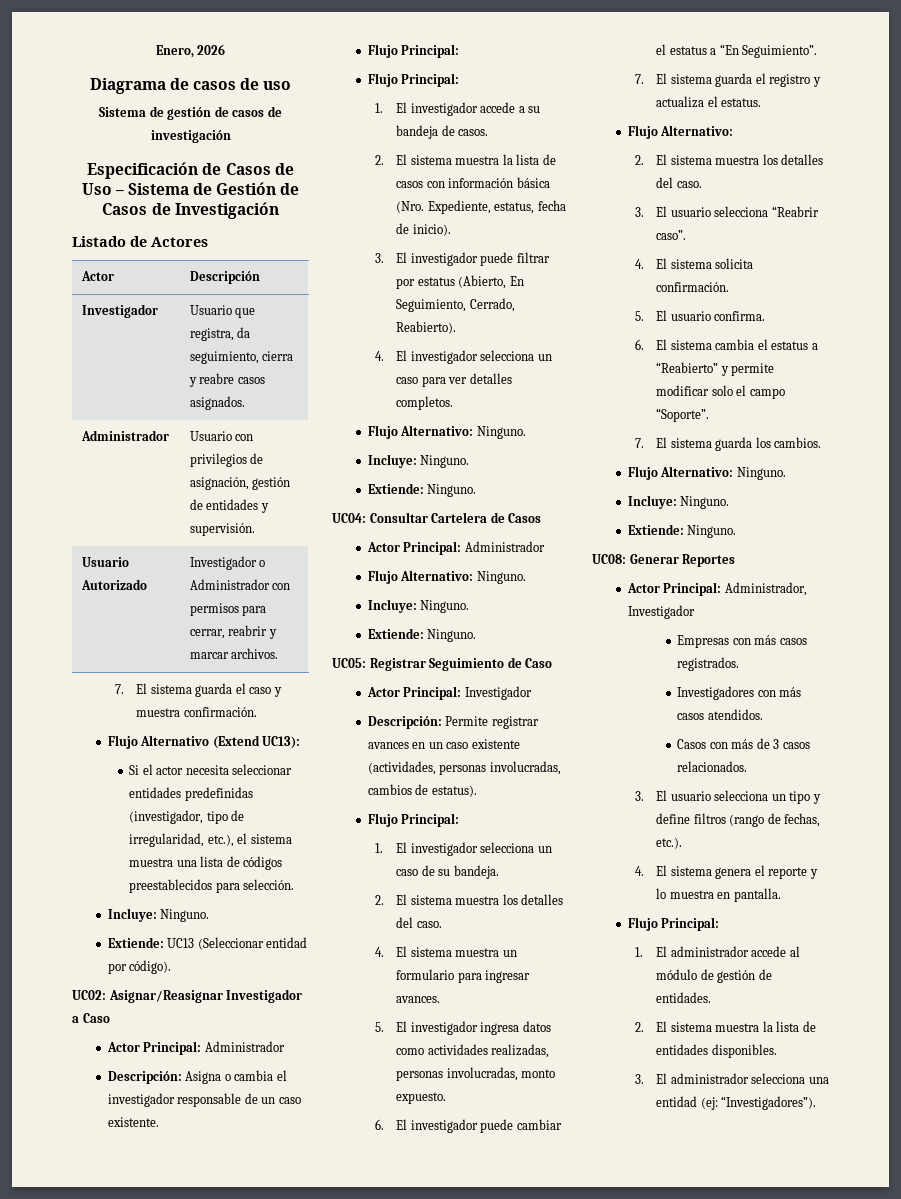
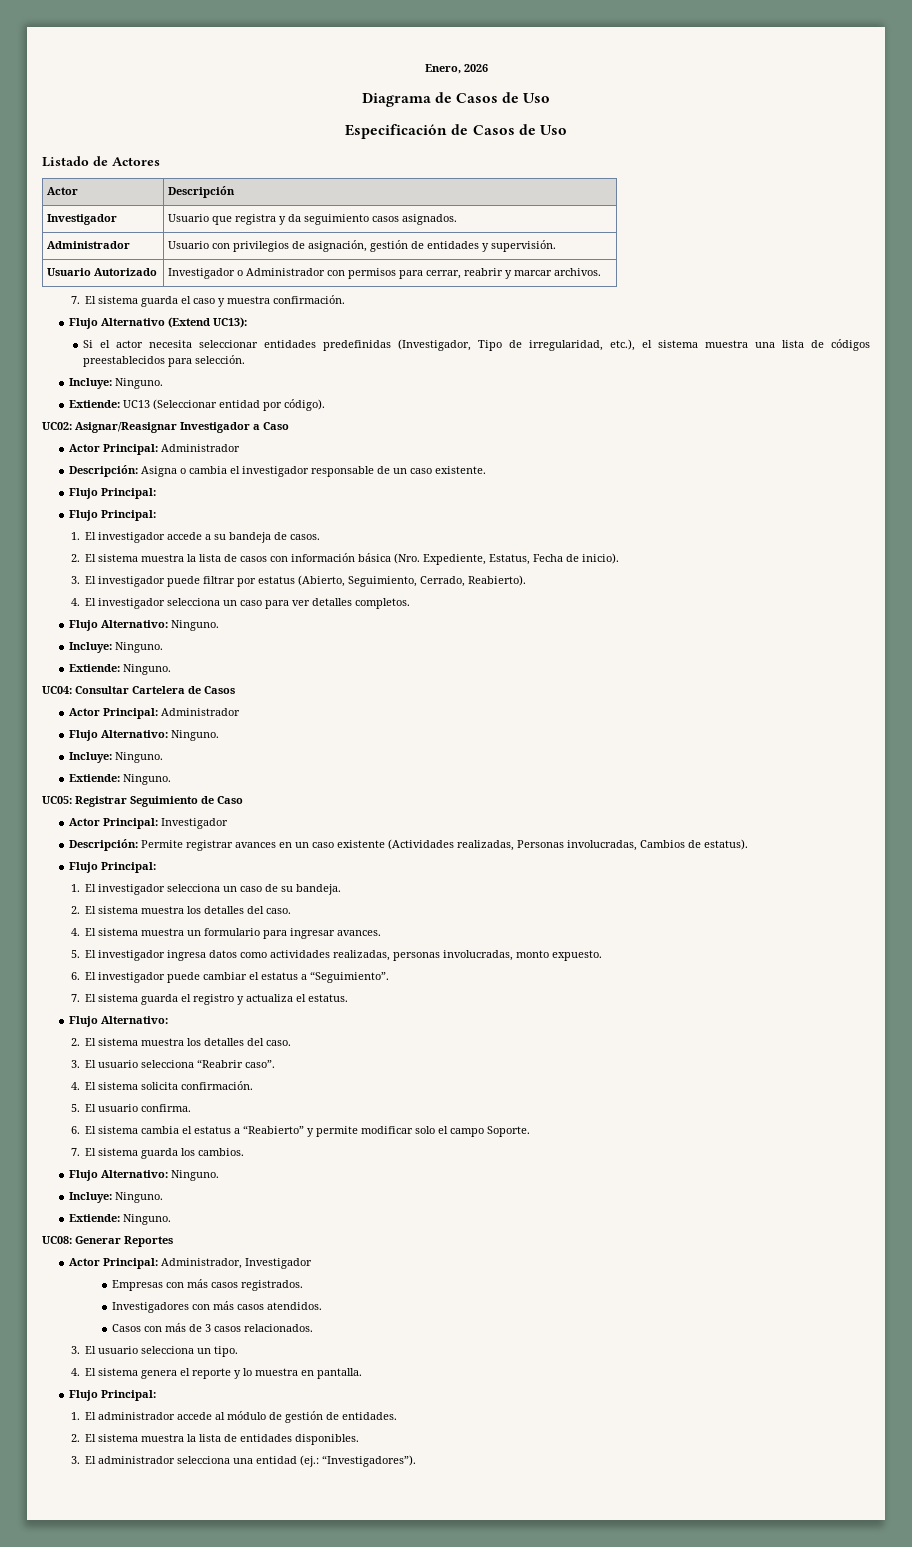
- Diagrama de casos de uso
- Sistema de gestión de casos de investigación
+ Diagrama de Casos de Uso
- Especificación de Casos de Uso – Sistema de Gestión de Casos de Investigación
+ Especificación de Casos de Uso
- Investigador | Usuario que registra, da seguimiento, cierra y reabre casos asignados.
+ Investigador | Usuario que registra y da seguimiento casos asignados.
- Si el actor necesita seleccionar entidades predefinidas (investigador, tipo de irregularidad, etc.), el sistema muestra una lista de códigos preestablecidos para selección.
+ Si el actor necesita seleccionar entidades predefinidas (Investigador, Tipo de irregularidad, etc.), el sistema muestra una lista de códigos preestablecidos para selección.
- 2. El sistema muestra la lista de casos con información básica (Nro. Expediente, estatus, fecha de inicio).
+ 2. El sistema muestra la lista de casos con información básica (Nro. Expediente, Estatus, Fecha de inicio).
- 3. El investigador puede filtrar por estatus (Abierto, En Seguimiento, Cerrado, Reabierto).
+ 3. El investigador puede filtrar por estatus (Abierto, Seguimiento, Cerrado, Reabierto).
- Descripción: Permite registrar avances en un caso existente (actividades, personas involucradas, cambios de estatus).
+ Descripción: Permite registrar avances en un caso existente (Actividades realizadas, Personas involucradas, Cambios de estatus).
- 6. El investigador puede cambiar el estatus a “En Seguimiento”.
+ 6. El investigador puede cambiar el estatus a “Seguimiento”.
- 6. El sistema cambia el estatus a “Reabierto” y permite modificar solo el campo “Soporte”.
+ 6. El sistema cambia el estatus a “Reabierto” y permite modificar solo el campo Soporte.
- 3. El usuario selecciona un tipo y define filtros (rango de fechas, etc.).
+ 3. El usuario selecciona un tipo.
- 3. El administrador selecciona una entidad (ej: “Investigadores”).
+ 3. El administrador selecciona una entidad (ej.: “Investigadores”).

